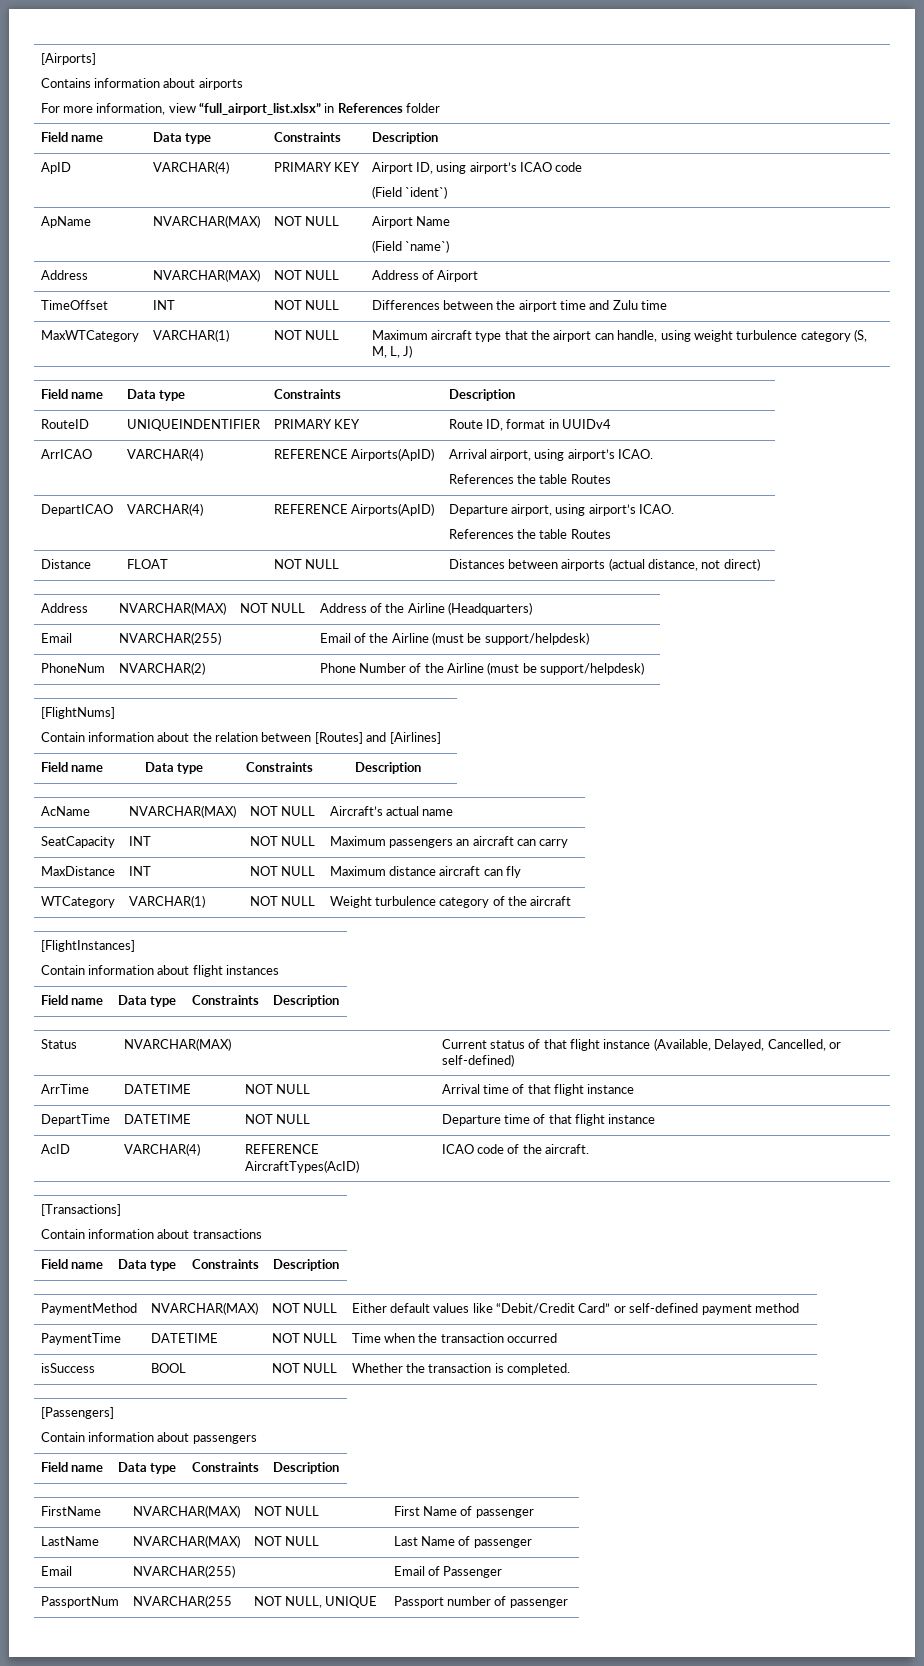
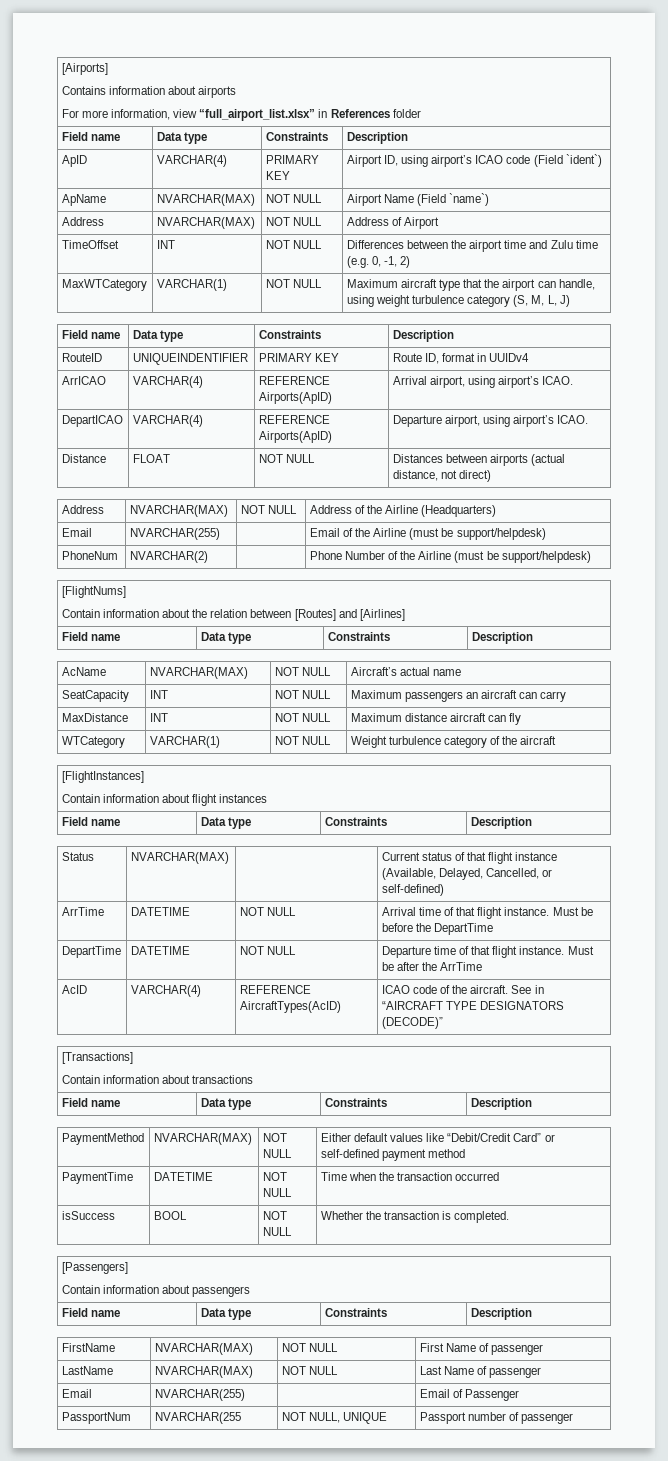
- ApID | VARCHAR(4) | PRIMARY KEY | Airport ID, using airport’s ICAO code
- (Field `ident`)
+ ApID | VARCHAR(4) | PRIMARY KEY | Airport ID, using airport’s ICAO code (Field `ident`)
- ApName | NVARCHAR(MAX) | NOT NULL | Airport Name
- (Field `name`)
+ ApName | NVARCHAR(MAX) | NOT NULL | Airport Name (Field `name`)
- TimeOffset | INT | NOT NULL | Differences between the airport time and Zulu time
+ TimeOffset | INT | NOT NULL | Differences between the airport time and Zulu time (e.g. 0, -1, 2)
  ArrICAO | VARCHAR(4) | REFERENCE Airports(ApID) | Arrival airport, using airport’s ICAO.
- References the table Routes
  DepartICAO | VARCHAR(4) | REFERENCE Airports(ApID) | Departure airport, using airport’s ICAO.
- References the table Routes
- ArrTime | DATETIME | NOT NULL | Arrival time of that flight instance
+ ArrTime | DATETIME | NOT NULL | Arrival time of that flight instance. Must be before the DepartTime
- DepartTime | DATETIME | NOT NULL | Departure time of that flight instance
+ DepartTime | DATETIME | NOT NULL | Departure time of that flight instance. Must be after the ArrTime
- AcID | VARCHAR(4) | REFERENCE AircraftTypes(AcID) | ICAO code of the aircraft.
+ AcID | VARCHAR(4) | REFERENCE AircraftTypes(AcID) | ICAO code of the aircraft. See in “AIRCRAFT TYPE DESIGNATORS (DECODE)”

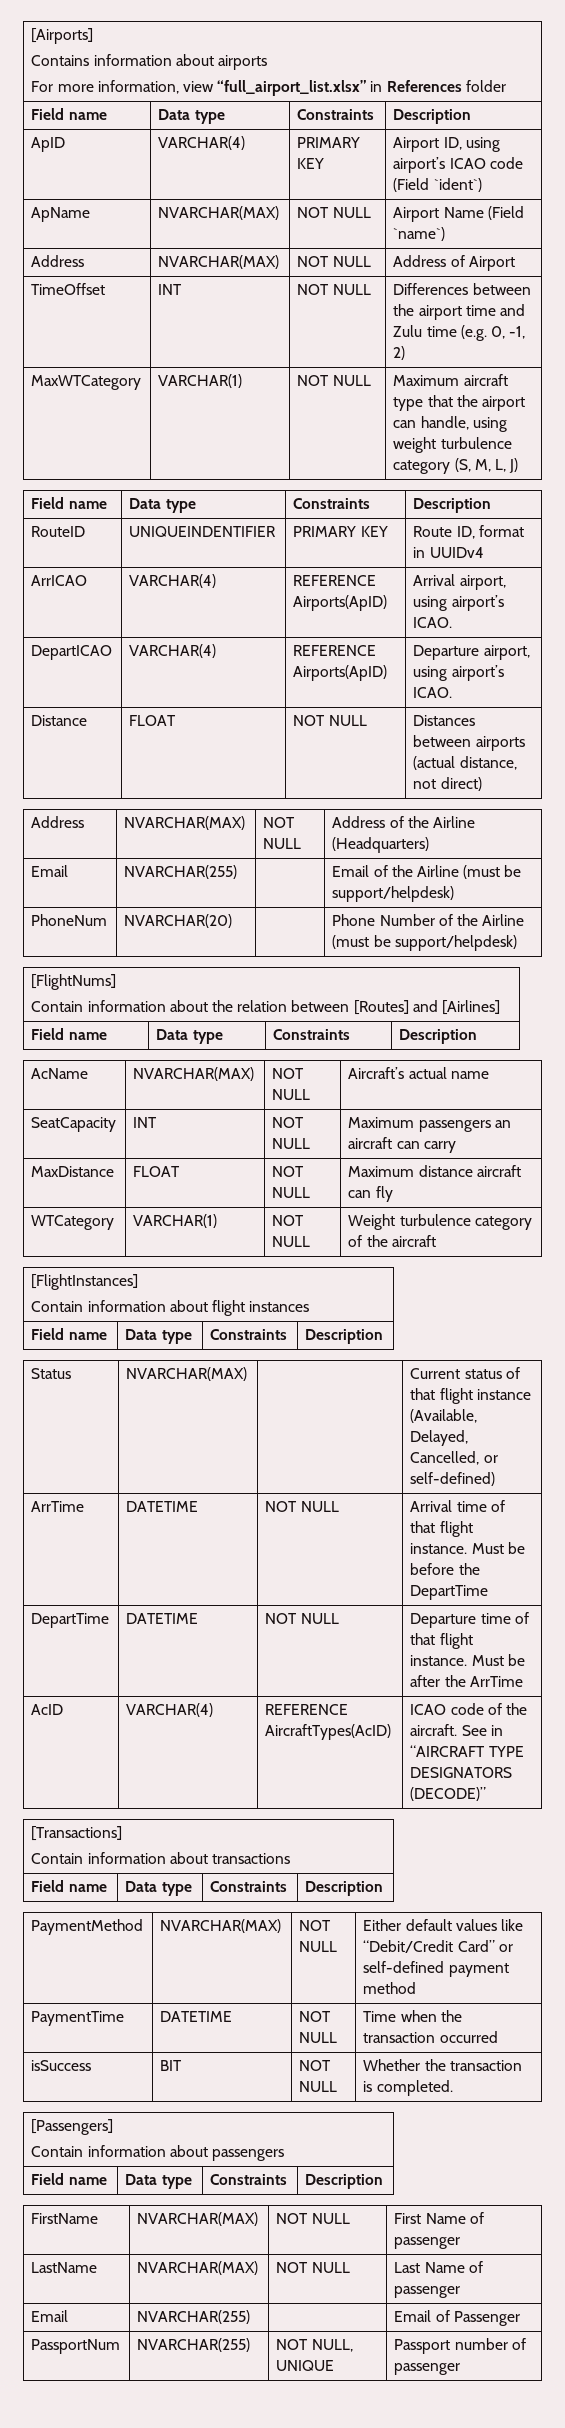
- PhoneNum | NVARCHAR(2) | | Phone Number of the Airline (must be support/helpdesk)
+ PhoneNum | NVARCHAR(20) | | Phone Number of the Airline (must be support/helpdesk)
- MaxDistance | INT | NOT NULL | Maximum distance aircraft can fly
+ MaxDistance | FLOAT | NOT NULL | Maximum distance aircraft can fly
- isSuccess | BOOL | NOT NULL | Whether the transaction is completed.
+ isSuccess | BIT | NOT NULL | Whether the transaction is completed.
- PassportNum | NVARCHAR(255 | NOT NULL, UNIQUE | Passport number of passenger
+ PassportNum | NVARCHAR(255) | NOT NULL, UNIQUE | Passport number of passenger

